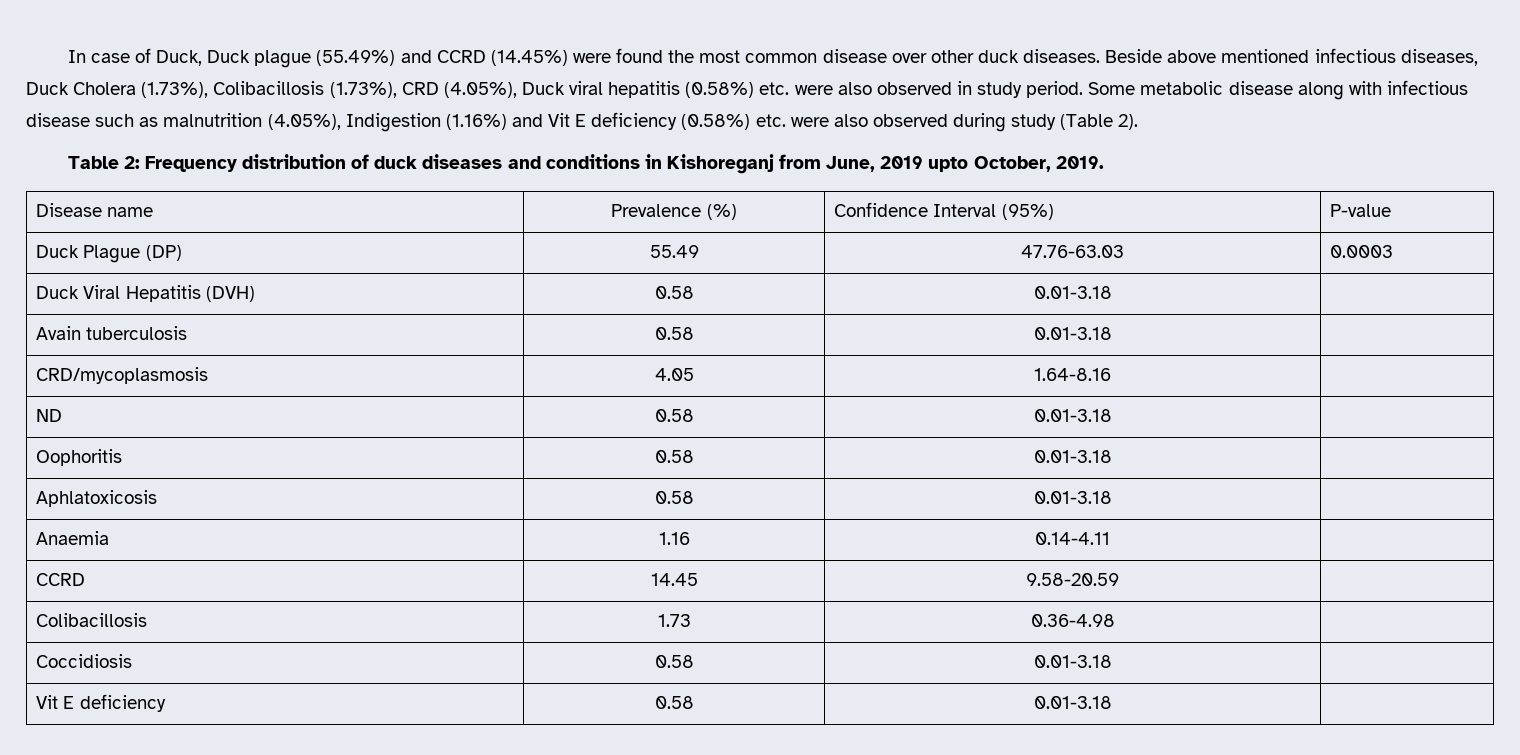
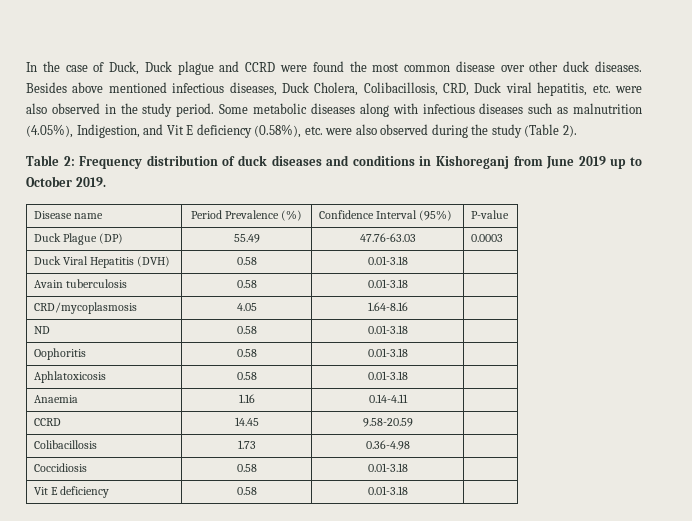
- In case of Duck, Duck plague (55.49%) and CCRD (14.45%) were found the most common disease over other duck diseases.
+ In the case of Duck, Duck plague and CCRD were found the most common disease over other duck diseases.
- Beside above mentioned infectious diseases, Duck Cholera (1.73%), Colibacillosis (1.73%), CRD (4.05%), Duck viral hepatitis (0.58%) etc. were also observed in study period.
+ Besides above mentioned infectious diseases, Duck Cholera, Colibacillosis, CRD, Duck viral hepatitis, etc. were also observed in the study period.
- Some metabolic disease along with infectious disease such as malnutrition (4.05%), Indigestion (1.16%) and Vit E deficiency (0.58%) etc. were also observed during study (Table 2).
+ Some metabolic diseases along with infectious diseases such as malnutrition (4.05%), Indigestion, and Vit E deficiency (0.58%), etc. were also observed during the study (Table 2).
- Table 2: Frequency distribution of duck diseases and conditions in Kishoreganj from June, 2019 upto October, 2019.
+ Table 2: Frequency distribution of duck diseases and conditions in Kishoreganj from June 2019 up to October 2019.
- Disease name | Prevalence (%) | Confidence Interval (95%) | P-value
+ Disease name | Period Prevalence (%) | Confidence Interval (95%) | P-value

